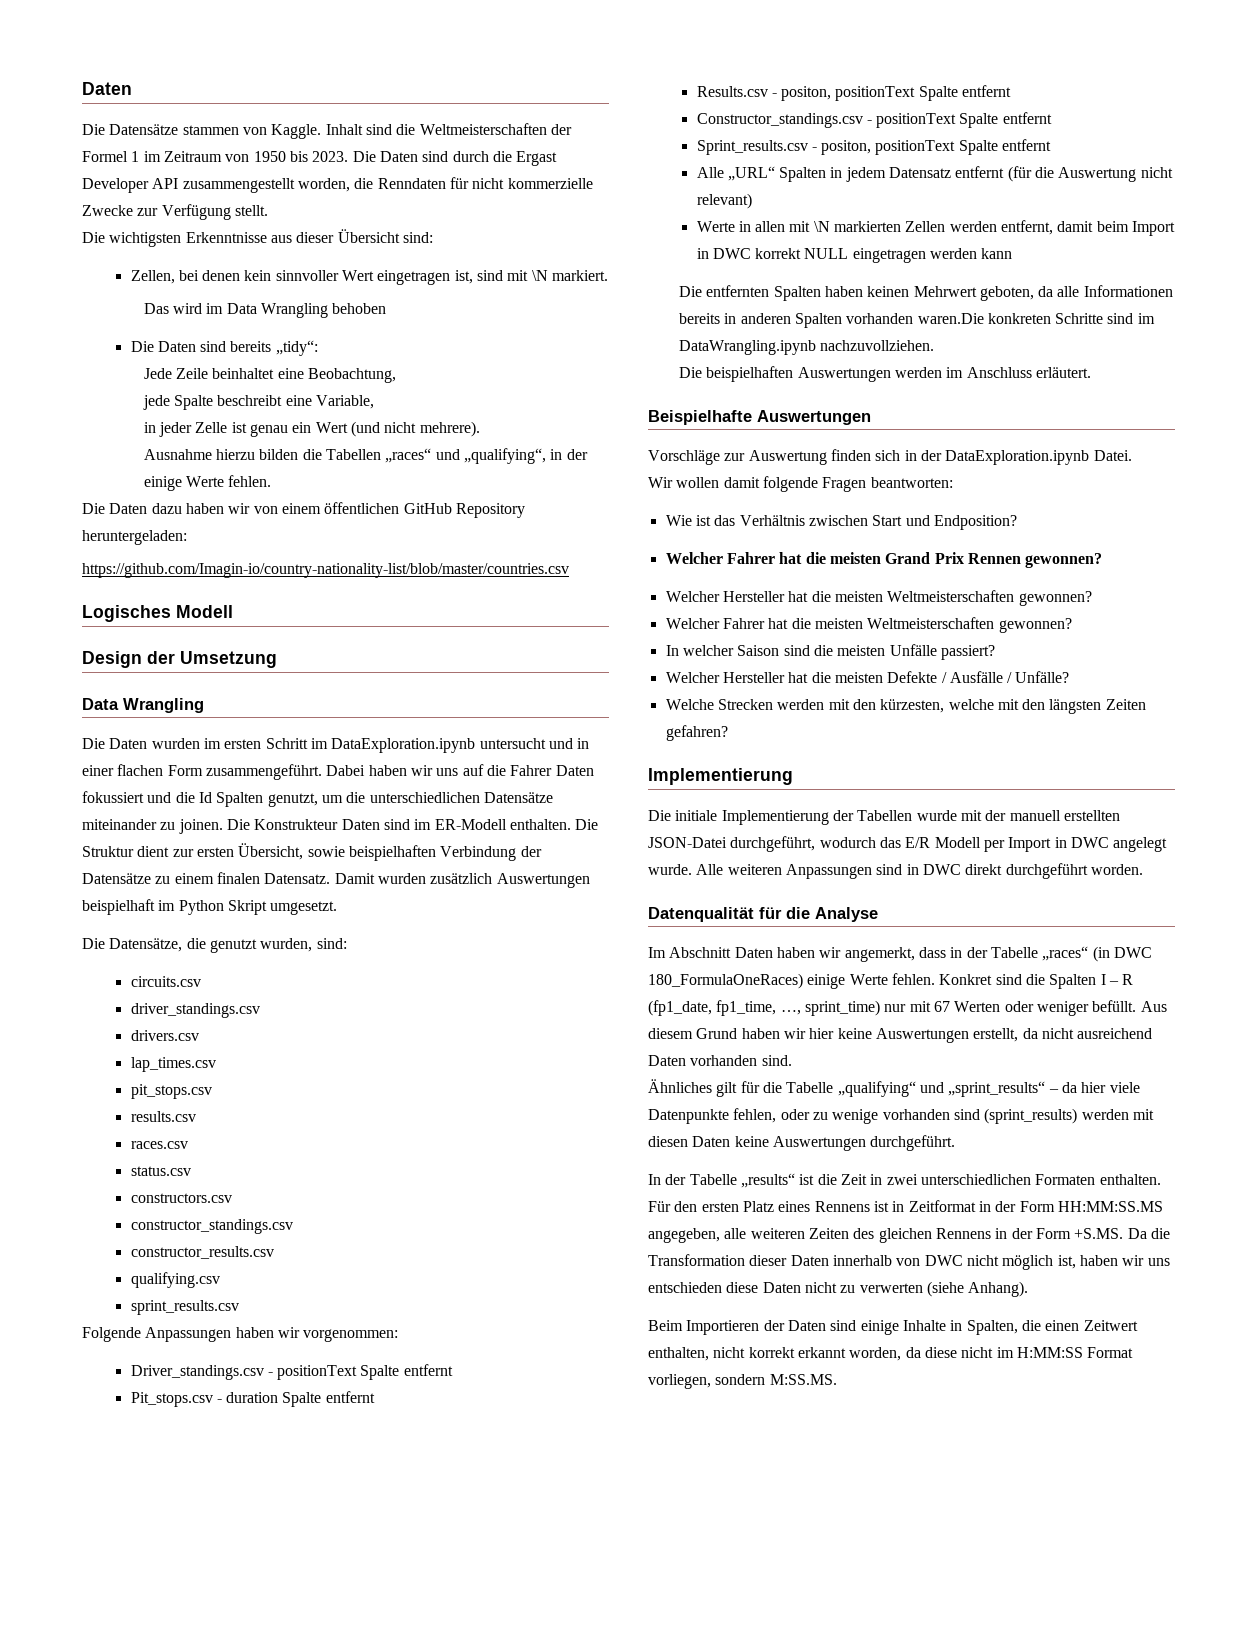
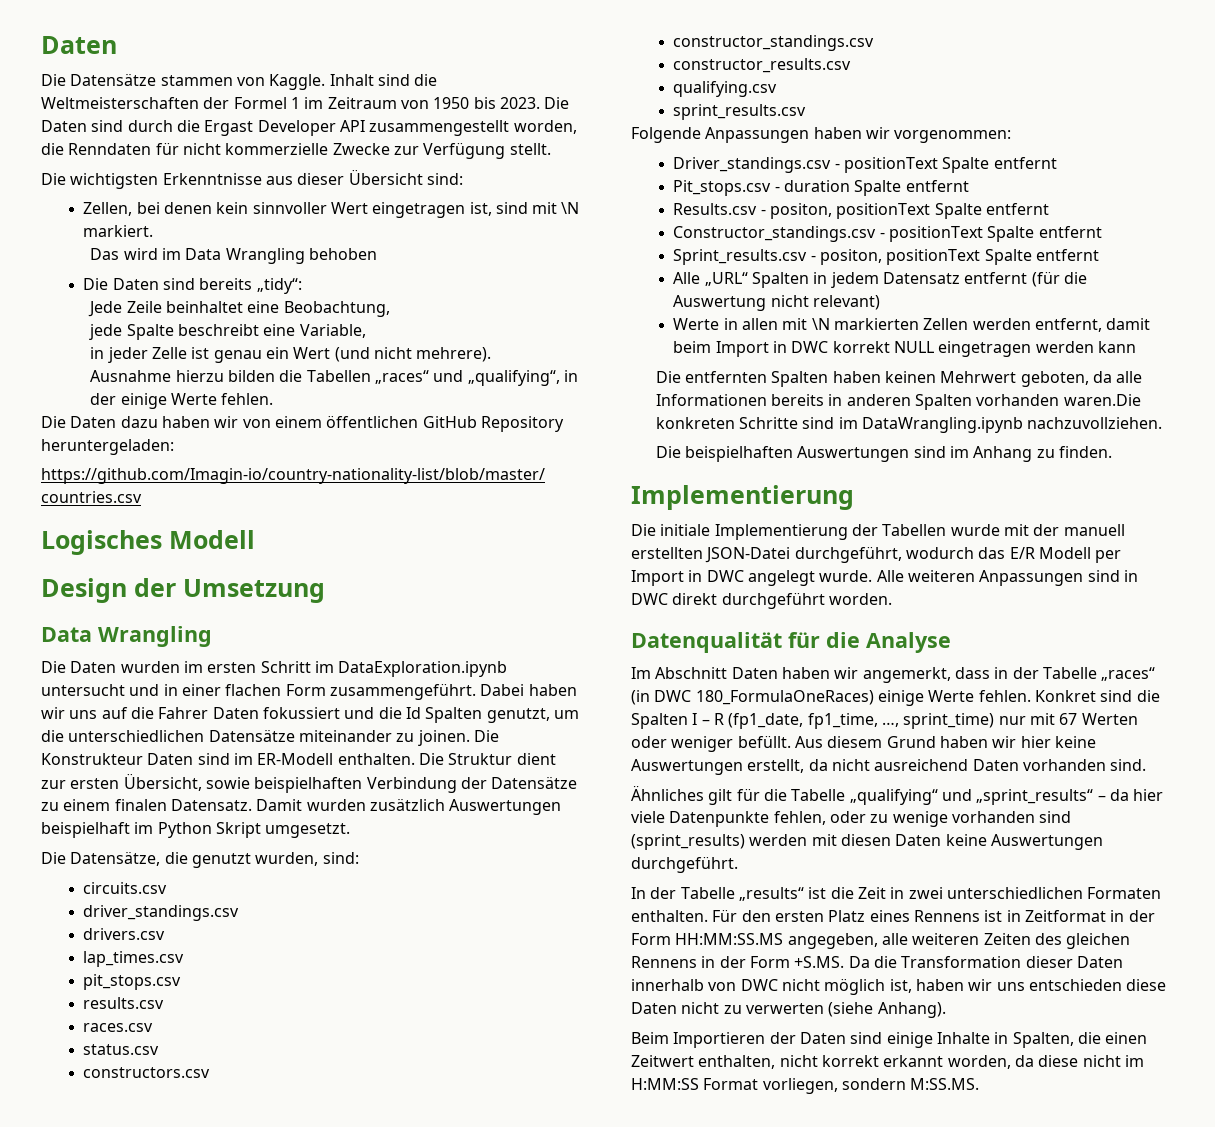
- Die beispielhaften Auswertungen werden im Anschluss erläutert.
- Beispielhafte Auswertungen
- Vorschläge zur Auswertung finden sich in der DataExploration.ipynb Datei.
- Wir wollen damit folgende Fragen beantworten:
- Wie ist das Verhältnis zwischen Start und Endposition?
- Welcher Fahrer hat die meisten Grand Prix Rennen gewonnen?
- Welcher Hersteller hat die meisten Weltmeisterschaften gewonnen?
- Welcher Fahrer hat die meisten Weltmeisterschaften gewonnen?
- In welcher Saison sind die meisten Unfälle passiert?
- Welcher Hersteller hat die meisten Defekte / Ausfälle / Unfälle?
- Welche Strecken werden mit den kürzesten, welche mit den längsten Zeiten gefahren?
+ Die beispielhaften Auswertungen sind im Anhang zu finden.

